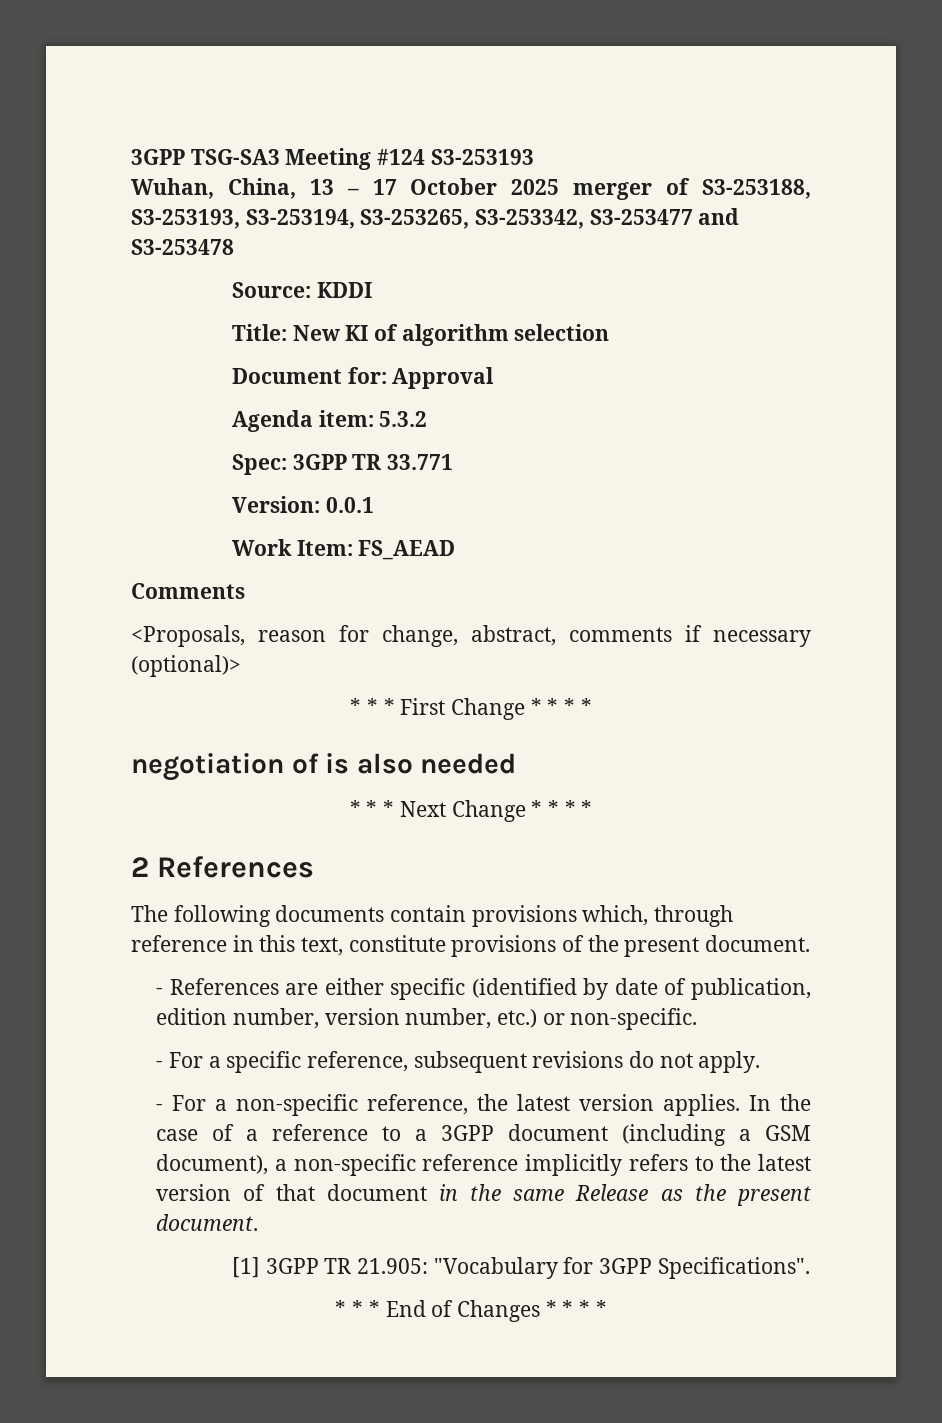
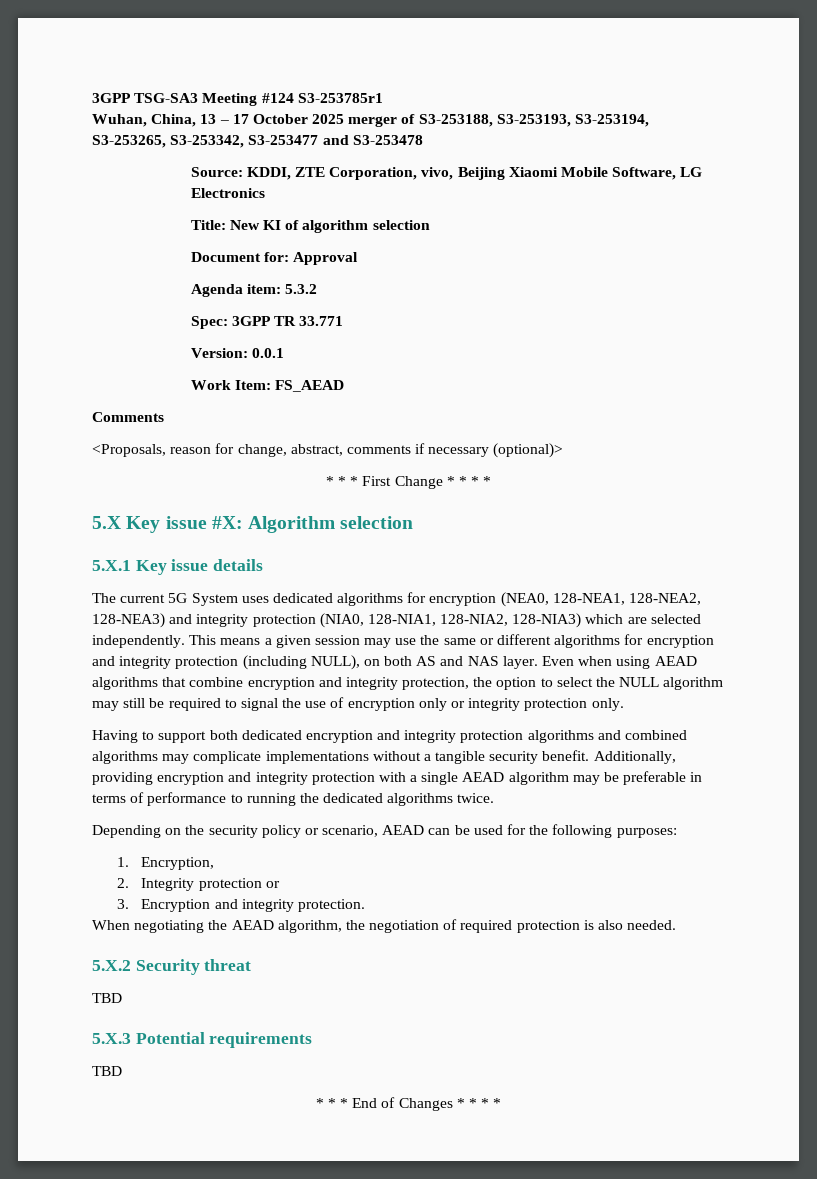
- 3GPP TSG-SA3 Meeting #124 S3-253193
+ 3GPP TSG-SA3 Meeting #124 S3-253785r1
- Source: KDDI
+ Source: KDDI, ZTE Corporation, vivo, Beijing Xiaomi Mobile Software, LG Electronics
- negotiation of is also needed
- * * * Next Change * * * *
- 2 References
- The following documents contain provisions which, through reference in this text, constitute provisions of the present document.
- - References are either specific (identified by date of publication, edition number, version number, etc.) or non-specific.
- - For a specific reference, subsequent revisions do not apply.
- - For a non-specific reference, the latest version applies. In the case of a reference to a 3GPP document (including a GSM document), a non-specific reference implicitly refers to the latest version of that document in the same Release as the present document.
- [1] 3GPP TR 21.905: "Vocabulary for 3GPP Specifications".
+ 5.X Key issue #X: Algorithm selection
+ 5.X.1 Key issue details
+ The current 5G System uses dedicated algorithms for encryption (NEA0, 128-NEA1, 128-NEA2, 128-NEA3) and integrity protection (NIA0, 128-NIA1, 128-NIA2, 128-NIA3) which are selected independently. This means a given session may use the same or different algorithms for encryption and integrity protection (including NULL), on both AS and NAS layer. Even when using AEAD algorithms that combine encryption and integrity protection, the option to select the NULL algorithm may still be required to signal the use of encryption only or integrity protection only.
+ Having to support both dedicated encryption and integrity protection algorithms and combined algorithms may complicate implementations without a tangible security benefit. Additionally, providing encryption and integrity protection with a single AEAD algorithm may be preferable in terms of performance to running the dedicated algorithms twice.
+ Depending on the security policy or scenario, AEAD can be used for the following purposes:
+ 1. Encryption,
+ 2. Integrity protection or
+ 3. Encryption and integrity protection.
+ When negotiating the AEAD algorithm, the negotiation of required protection is also needed.
+ 5.X.2 Security threat
+ TBD
+ 5.X.3 Potential requirements
+ TBD

